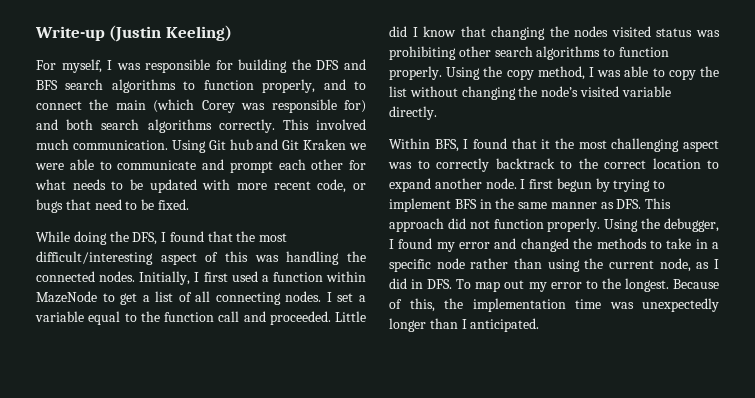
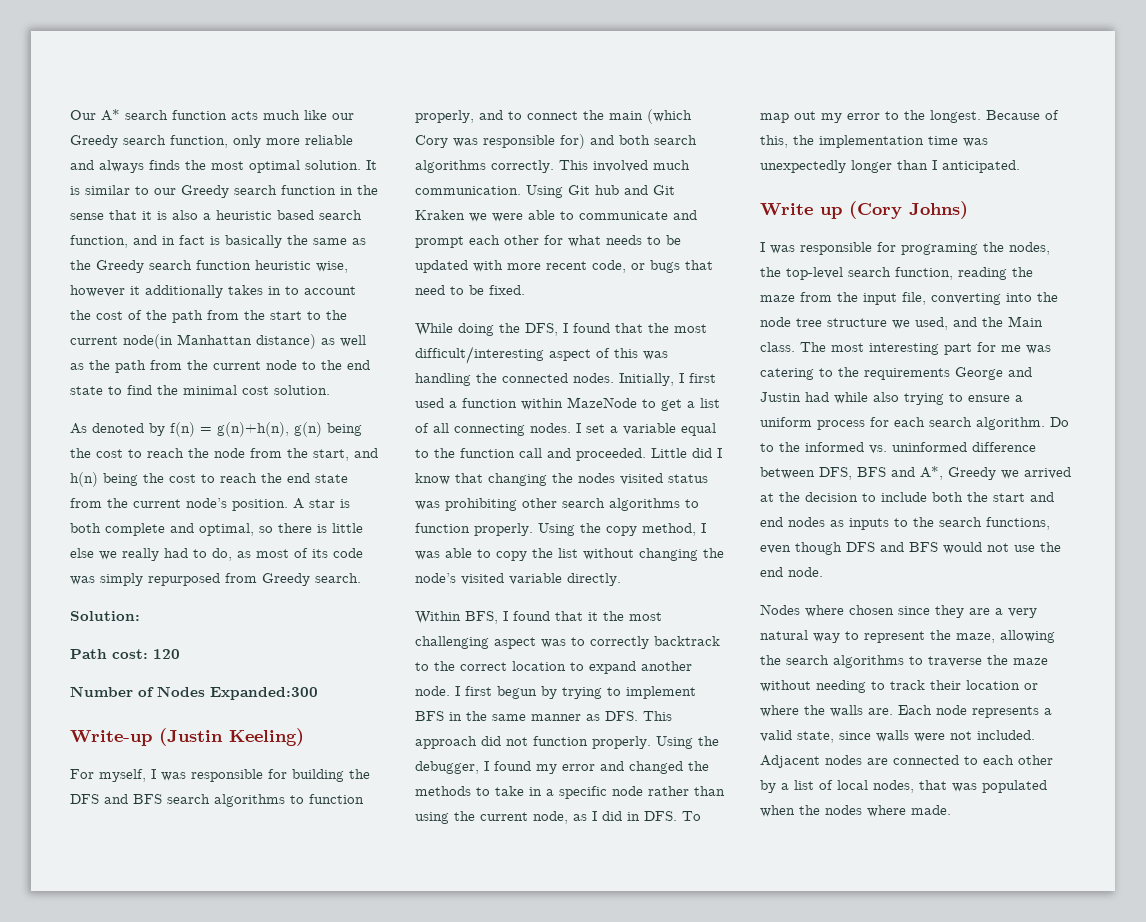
+ Our A* search function acts much like our Greedy search function, only more reliable and always finds the most optimal solution. It is similar to our Greedy search function in the sense that it is also a heuristic based search function, and in fact is basically the same as the Greedy search function heuristic wise, however it additionally takes in to account the cost of the path from the start to the current node(in Manhattan distance) as well as the path from the current node to the end state to find the minimal cost solution.
+ As denoted by f(n) = g(n)+h(n), g(n) being the cost to reach the node from the start, and h(n) being the cost to reach the end state from the current node’s position. A star is both complete and optimal, so there is little else we really had to do, as most of its code was simply repurposed from Greedy search.
+ Solution:
+ Path cost: 120
+ Number of Nodes Expanded:300
- For myself, I was responsible for building the DFS and BFS search algorithms to function properly, and to connect the main (which Corey was responsible for) and both search algorithms correctly.
+ For myself, I was responsible for building the DFS and BFS search algorithms to function properly, and to connect the main (which Cory was responsible for) and both search algorithms correctly.
+ Write up (Cory Johns)
+ I was responsible for programing the nodes, the top-level search function, reading the maze from the input file, converting into the node tree structure we used, and the Main class. The most interesting part for me was catering to the requirements George and Justin had while also trying to ensure a uniform process for each search algorithm. Do to the informed vs. uninformed difference between DFS, BFS and A*, Greedy we arrived at the decision to include both the start and end nodes as inputs to the search functions, even though DFS and BFS would not use the end node.
+ Nodes where chosen since they are a very natural way to represent the maze, allowing the search algorithms to traverse the maze without needing to track their location or where the walls are. Each node represents a valid state, since walls were not included. Adjacent nodes are connected to each other by a list of local nodes, that was populated when the nodes where made.

